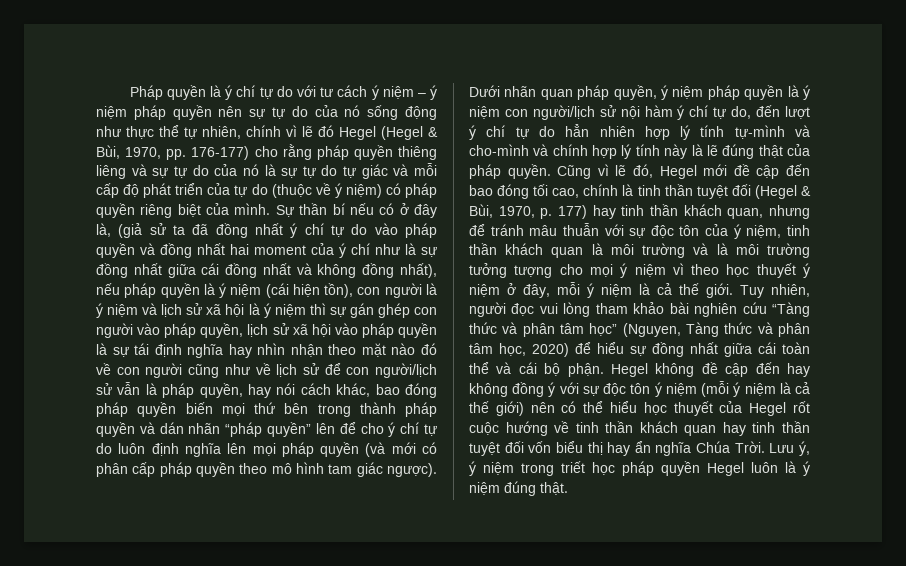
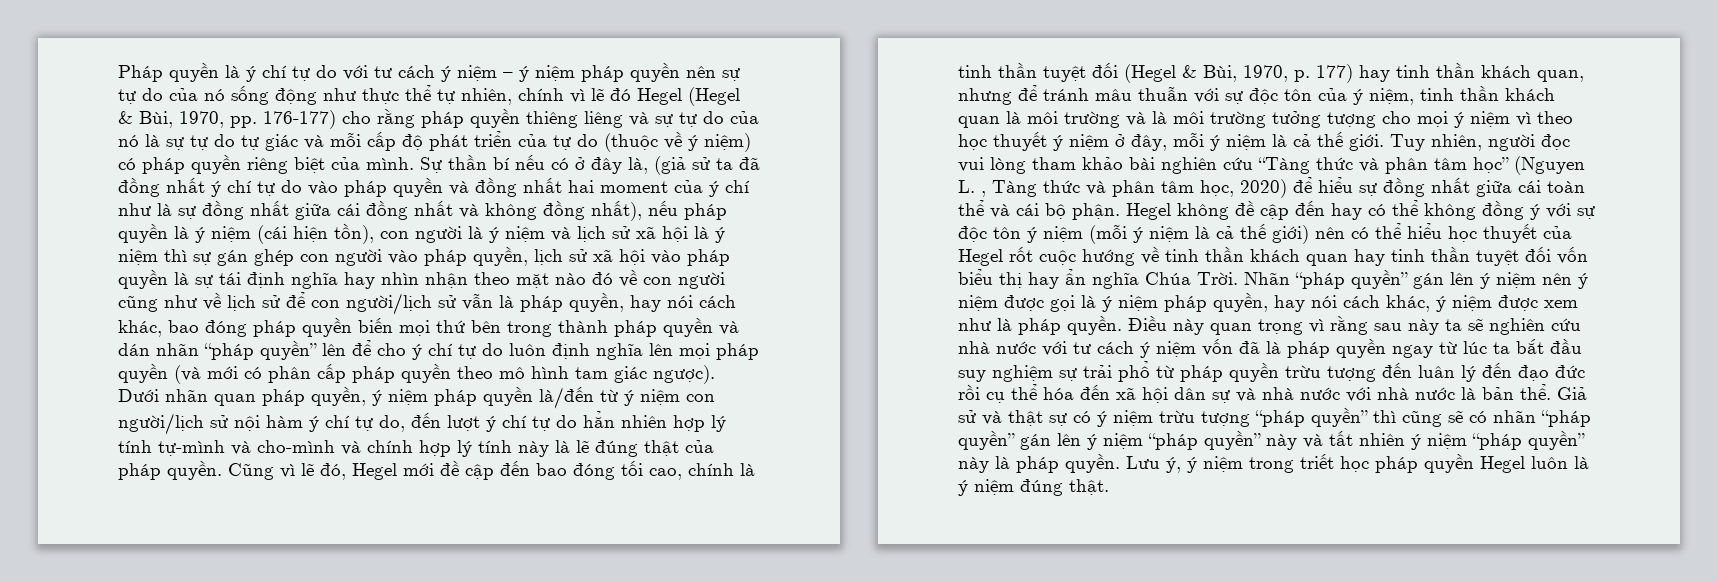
- Dưới nhãn quan pháp quyền, ý niệm pháp quyền là ý niệm con người/lịch sử nội hàm ý chí tự do, đến lượt ý chí tự do hẳn nhiên hợp lý tính tự-mình và cho-mình và chính hợp lý tính này là lẽ đúng thật của pháp quyền.
+ Dưới nhãn quan pháp quyền, ý niệm pháp quyền là/đến từ ý niệm con người/lịch sử nội hàm ý chí tự do, đến lượt ý chí tự do hẳn nhiên hợp lý tính tự-mình và cho-mình và chính hợp lý tính này là lẽ đúng thật của pháp quyền.
- Tuy nhiên, người đọc vui lòng tham khảo bài nghiên cứu “Tàng thức và phân tâm học” (Nguyen, Tàng thức và phân tâm học, 2020) để hiểu sự đồng nhất giữa cái toàn thể và cái bộ phận.
+ Tuy nhiên, người đọc vui lòng tham khảo bài nghiên cứu “Tàng thức và phân tâm học” (Nguyen L. , Tàng thức và phân tâm học, 2020) để hiểu sự đồng nhất giữa cái toàn thể và cái bộ phận.
- Hegel không đề cập đến hay không đồng ý với sự độc tôn ý niệm (mỗi ý niệm là cả thế giới) nên có thể hiểu học thuyết của Hegel rốt cuộc hướng về tinh thần khách quan hay tinh thần tuyệt đối vốn biểu thị hay ẩn nghĩa Chúa Trời.
+ Hegel không đề cập đến hay có thể không đồng ý với sự độc tôn ý niệm (mỗi ý niệm là cả thế giới) nên có thể hiểu học thuyết của Hegel rốt cuộc hướng về tinh thần khách quan hay tinh thần tuyệt đối vốn biểu thị hay ẩn nghĩa Chúa Trời.
+ Nhãn “pháp quyền” gán lên ý niệm nên ý niệm được gọi là ý niệm pháp quyền, hay nói cách khác, ý niệm được xem như là pháp quyền. Điều này quan trọng vì rằng sau này ta sẽ nghiên cứu nhà nước với tư cách ý niệm vốn đã là pháp quyền ngay từ lúc ta bắt đầu suy nghiệm sự trải phổ từ pháp quyền trừu tượng đến luân lý đến đạo đức rồi cụ thể hóa đến xã hội dân sự và nhà nước với nhà nước là bản thể. Giả sử và thật sự có ý niệm trừu tượng “pháp quyền” thì cũng sẽ có nhãn “pháp quyền” gán lên ý niệm “pháp quyền” này và tất nhiên ý niệm “pháp quyền” này là pháp quyền.

